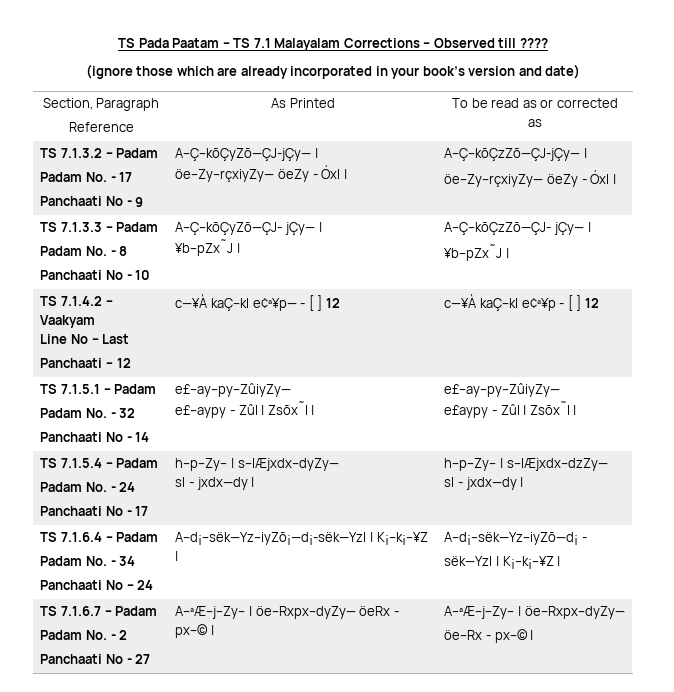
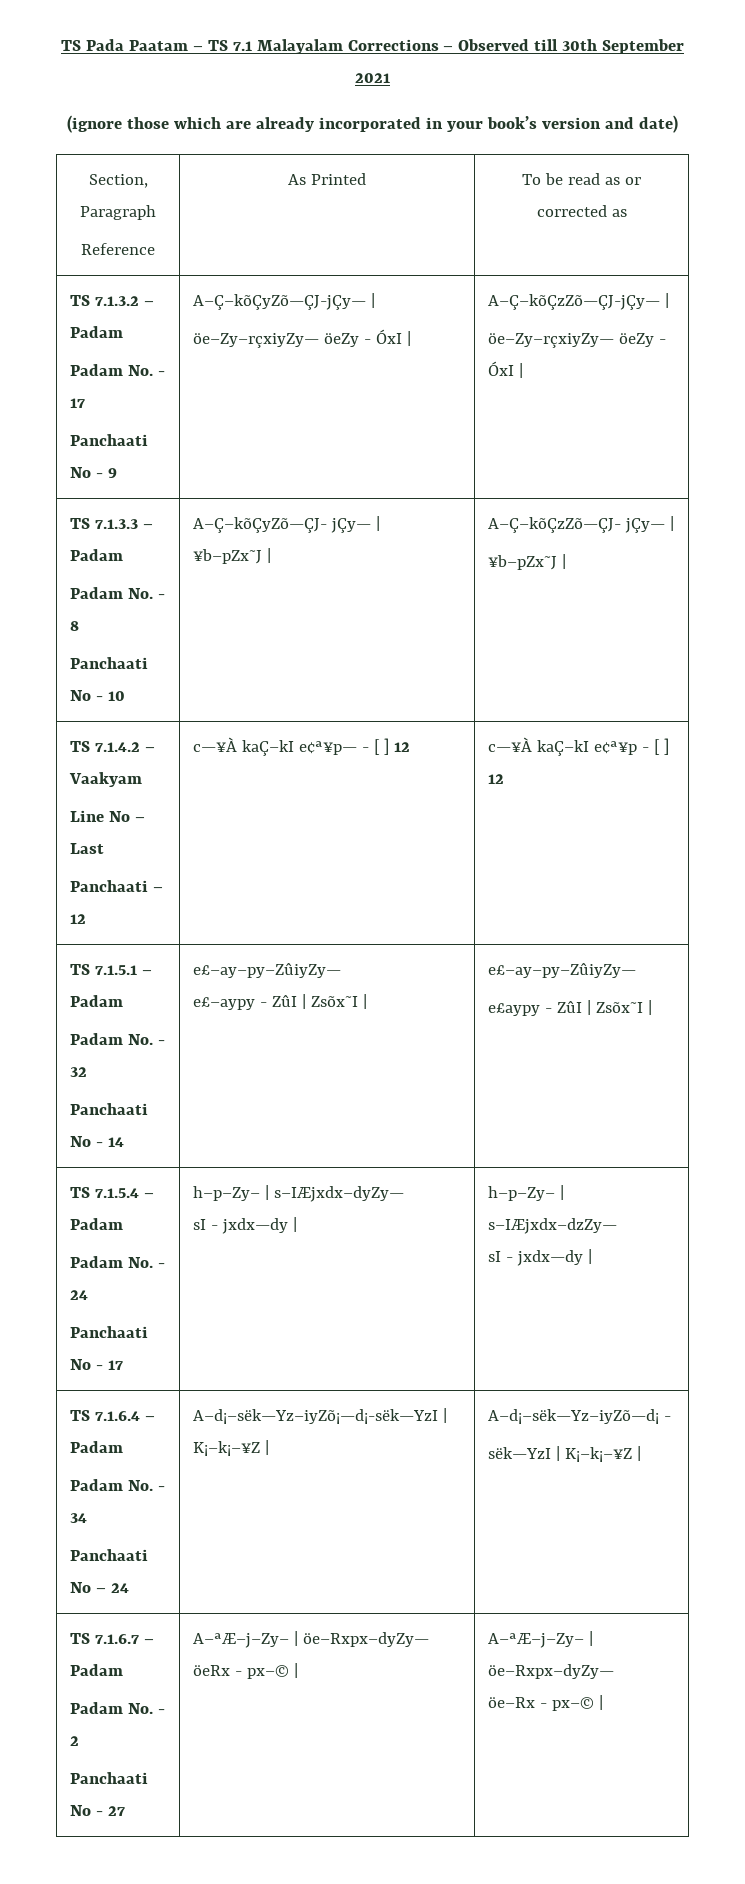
- TS Pada Paatam – TS 7.1 Malayalam Corrections – Observed till ????
+ TS Pada Paatam – TS 7.1 Malayalam Corrections – Observed till 30th September 2021

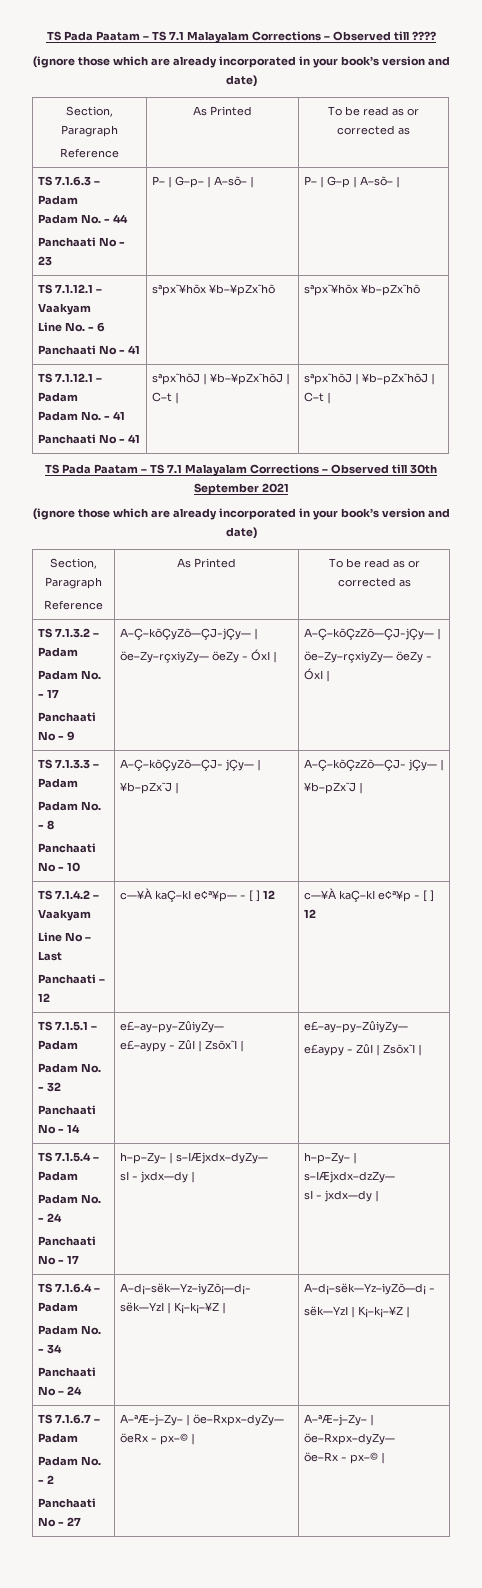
+ TS Pada Paatam – TS 7.1 Malayalam Corrections – Observed till ????
+ (ignore those which are already incorporated in your book’s version and date)
+ Section, Paragraph
+ Reference | As Printed | To be read as or corrected as
+ TS 7.1.6.3 – Padam
+ Padam No. - 44
+ Panchaati No - 23 | P– | G–p– | A–sõ– | | P– | G–p | A–sõ– |
+ TS 7.1.12.1 – Vaakyam
+ Line No. - 6
+ Panchaati No - 41 | sªpx˜¥hõx ¥b–¥pZx˜hõ | sªpx˜¥hõx ¥b–pZx˜hõ
+ TS 7.1.12.1 – Padam
+ Padam No. - 41
+ Panchaati No - 41 | sªpx˜hõJ | ¥b–¥pZx˜hõJ | C–t | | sªpx˜hõJ | ¥b–pZx˜hõJ | C–t |

